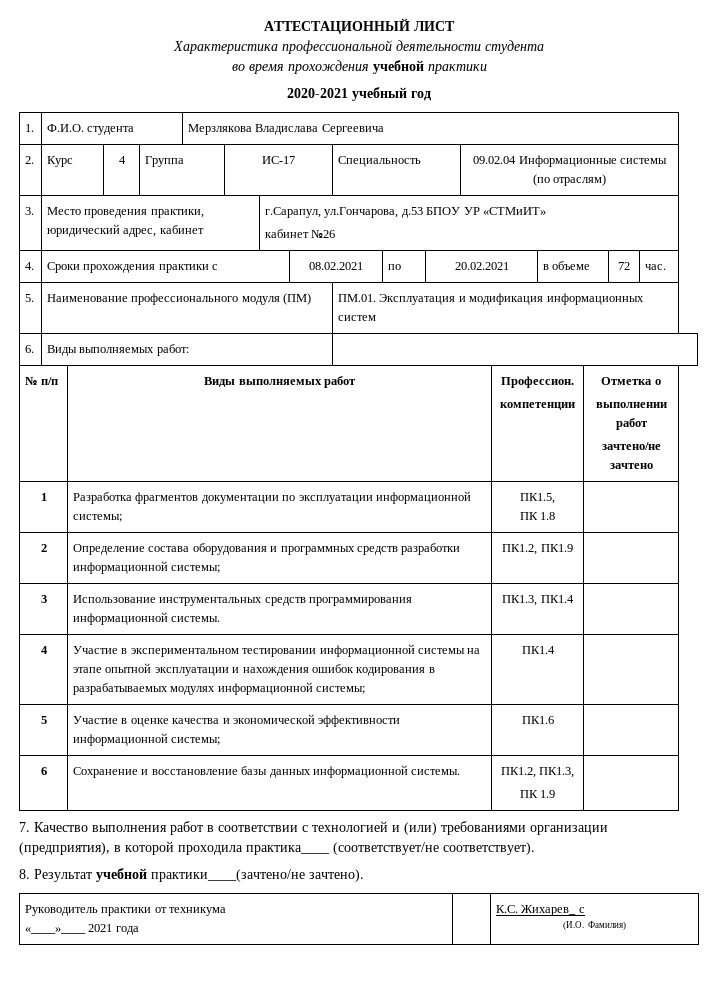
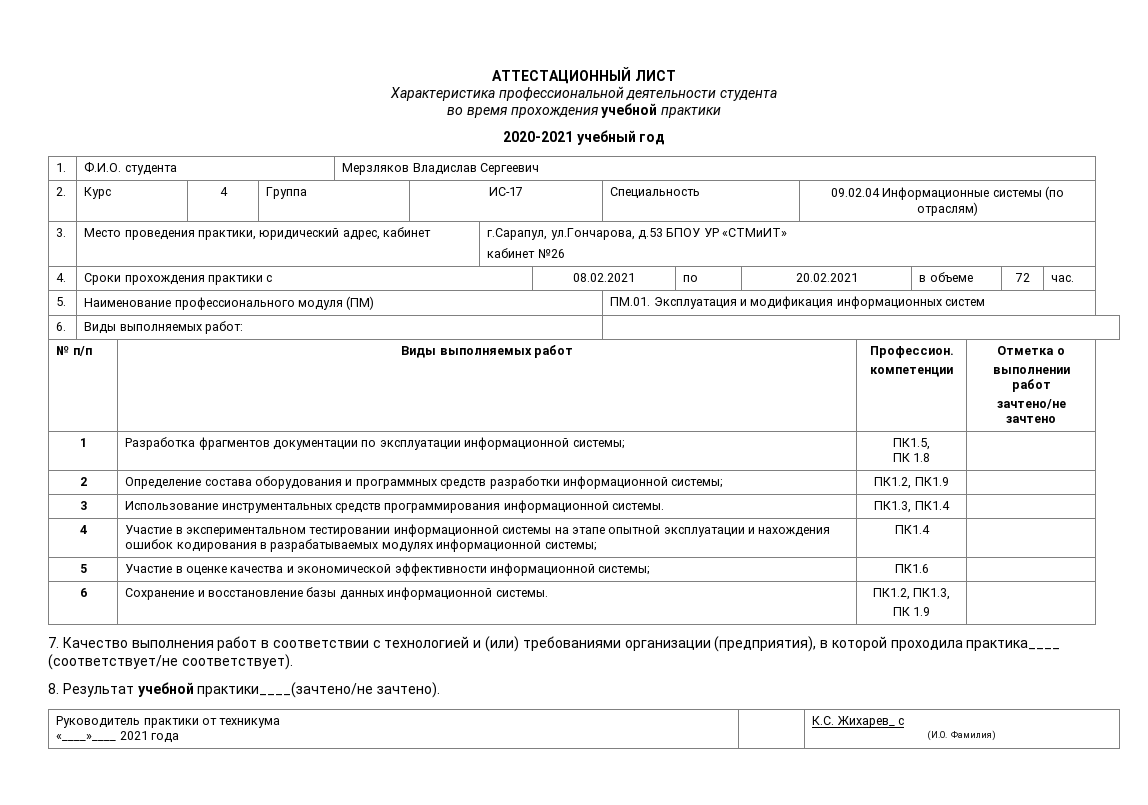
- 1. | Ф.И.О. студента | Мерзлякова Владислава Сергеевича
+ 1. | Ф.И.О. студента | Мерзляков Владислав Сергеевич

